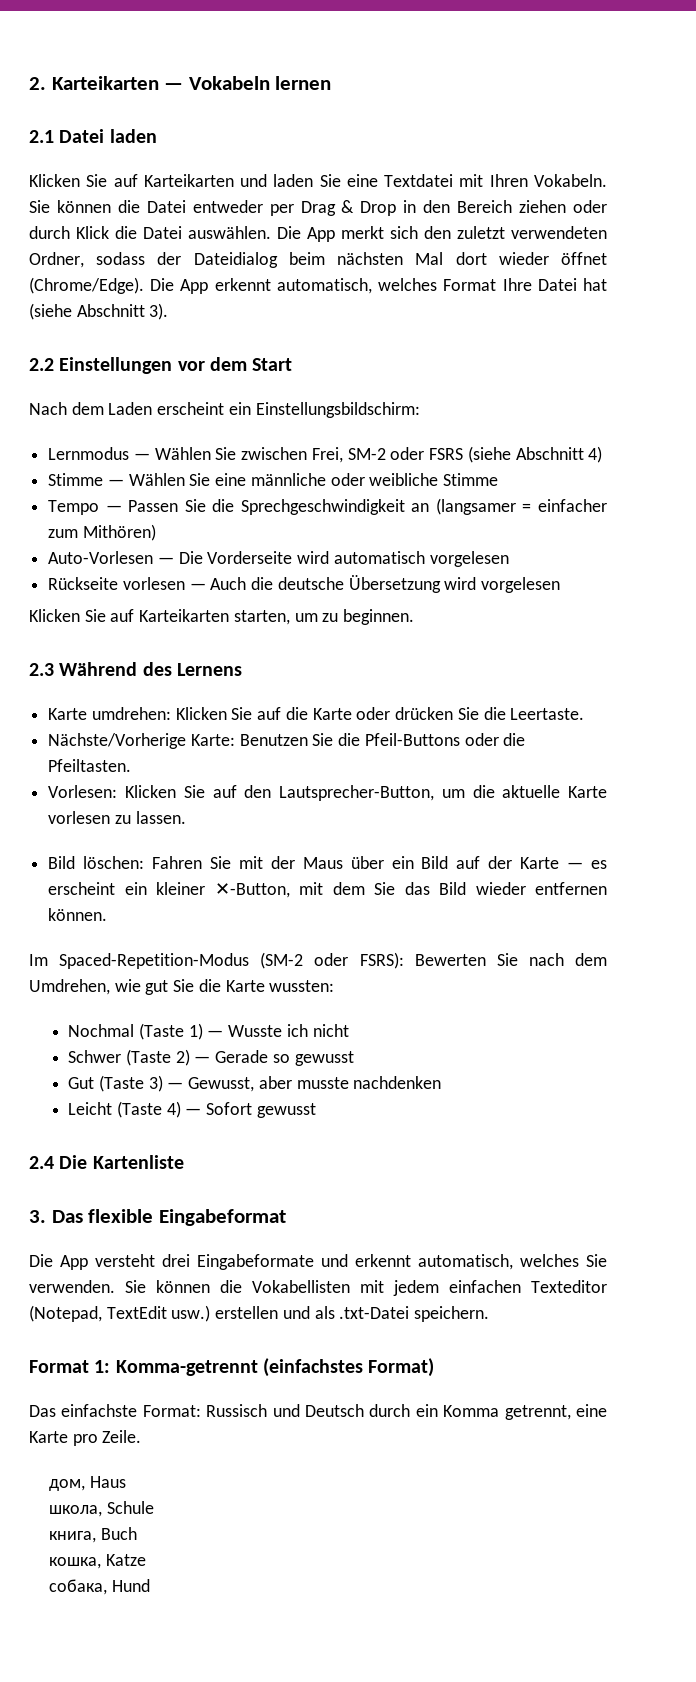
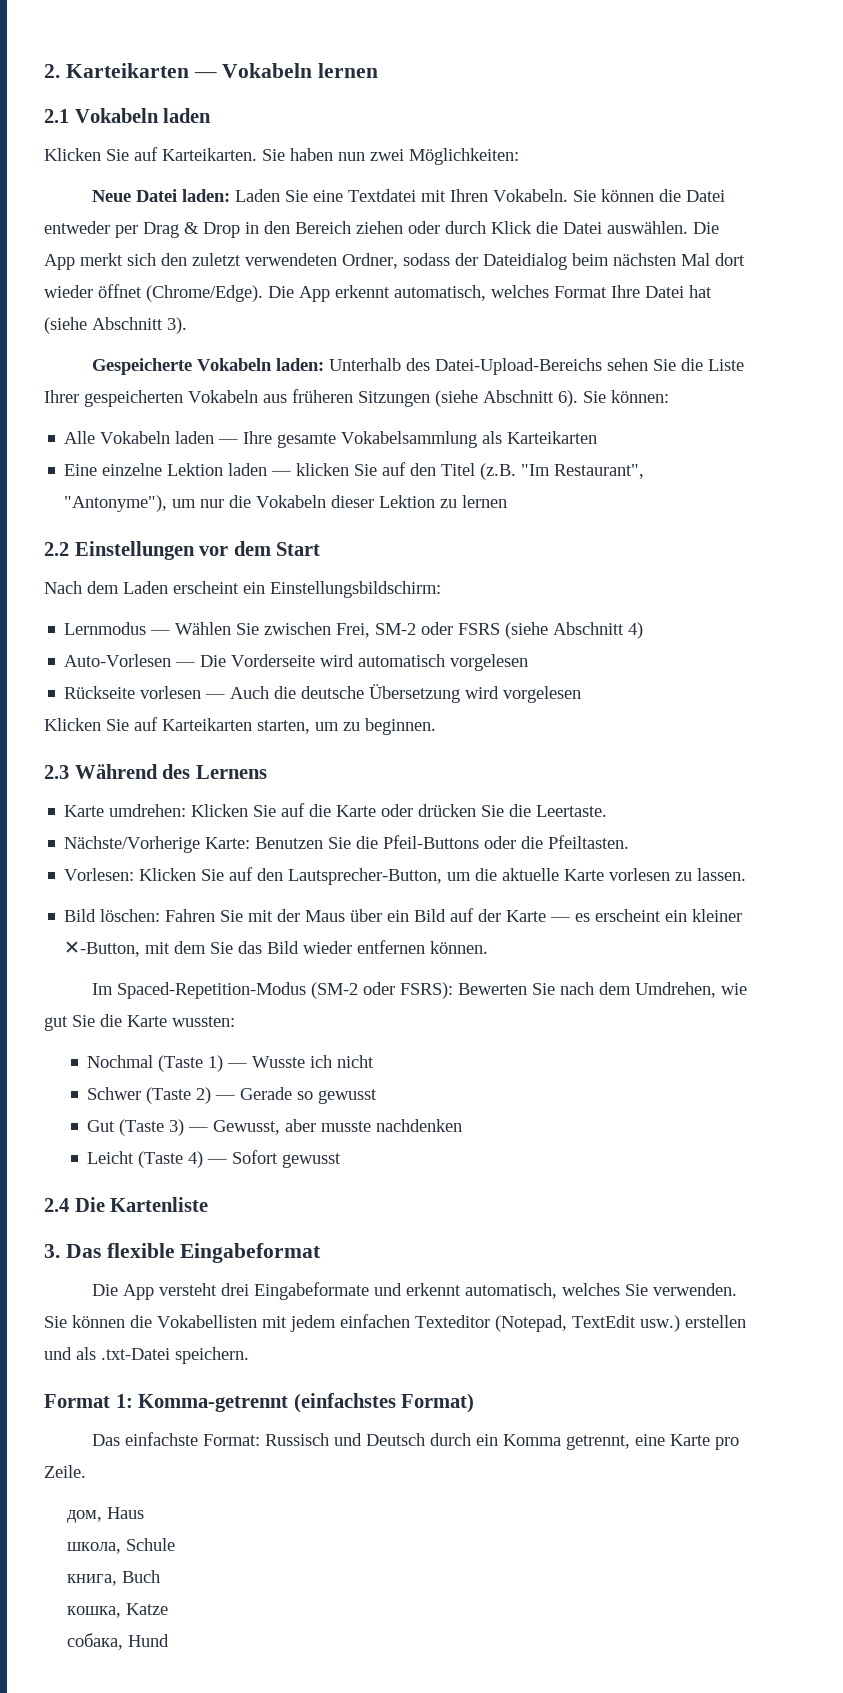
- 2.1 Datei laden
+ 2.1 Vokabeln laden
- Klicken Sie auf Karteikarten und laden Sie eine Textdatei mit Ihren Vokabeln.
+ Klicken Sie auf Karteikarten. Sie haben nun zwei Möglichkeiten:
+ Neue Datei laden: Laden Sie eine Textdatei mit Ihren Vokabeln.
+ Gespeicherte Vokabeln laden: Unterhalb des Datei-Upload-Bereichs sehen Sie die Liste Ihrer gespeicherten Vokabeln aus früheren Sitzungen (siehe Abschnitt 6). Sie können:
+ Alle Vokabeln laden — Ihre gesamte Vokabelsammlung als Karteikarten
+ Eine einzelne Lektion laden — klicken Sie auf den Titel (z.B. "Im Restaurant", "Antonyme"), um nur die Vokabeln dieser Lektion zu lernen
- Stimme — Wählen Sie eine männliche oder weibliche Stimme
- Tempo — Passen Sie die Sprechgeschwindigkeit an (langsamer = einfacher zum Mithören)

